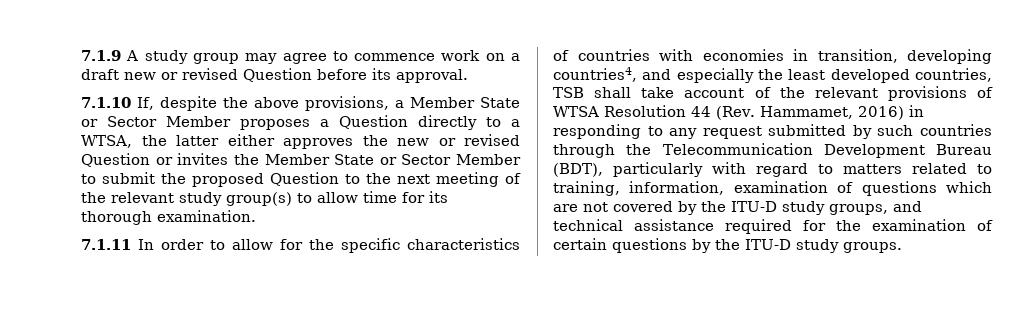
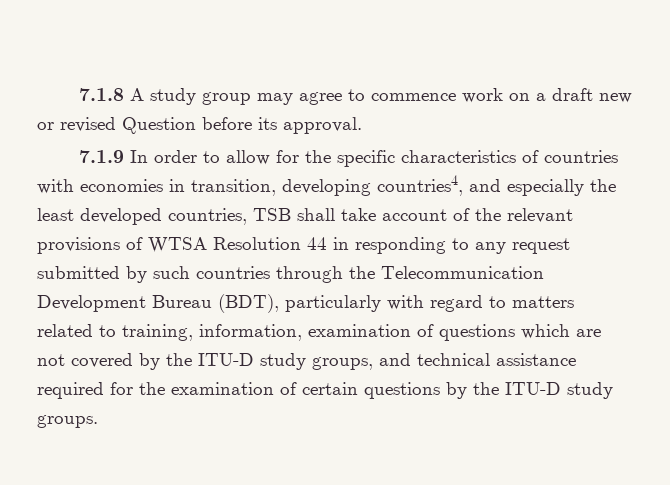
- 7.1.9 A study group may agree to commence work on a draft new or revised Question before its approval.
+ 7.1.8 A study group may agree to commence work on a draft new or revised Question before its approval.
- 7.1.10 If, despite the above provisions, a Member State or Sector Member proposes a Question directly to a WTSA, the latter either approves the new or revised Question or invites the Member State or Sector Member to submit the proposed Question to the next meeting of the relevant study group(s) to allow time for its thorough examination.
- 7.1.11 In order to allow for the specific characteristics of countries with economies in transition, developing countries4, and especially the least developed countries, TSB shall take account of the relevant provisions of WTSA Resolution 44 (Rev. Hammamet, 2016) in responding to any request submitted by such countries through the Telecommunication Development Bureau (BDT), particularly with regard to matters related to training, information, examination of questions which are not covered by the ITU-D study groups, and technical assistance required for the examination of certain questions by the ITU-D study groups.
+ 7.1.9 In order to allow for the specific characteristics of countries with economies in transition, developing countries4, and especially the least developed countries, TSB shall take account of the relevant provisions of WTSA Resolution 44 in responding to any request submitted by such countries through the Telecommunication Development Bureau (BDT), particularly with regard to matters related to training, information, examination of questions which are not covered by the ITU-D study groups, and technical assistance required for the examination of certain questions by the ITU-D study groups.

